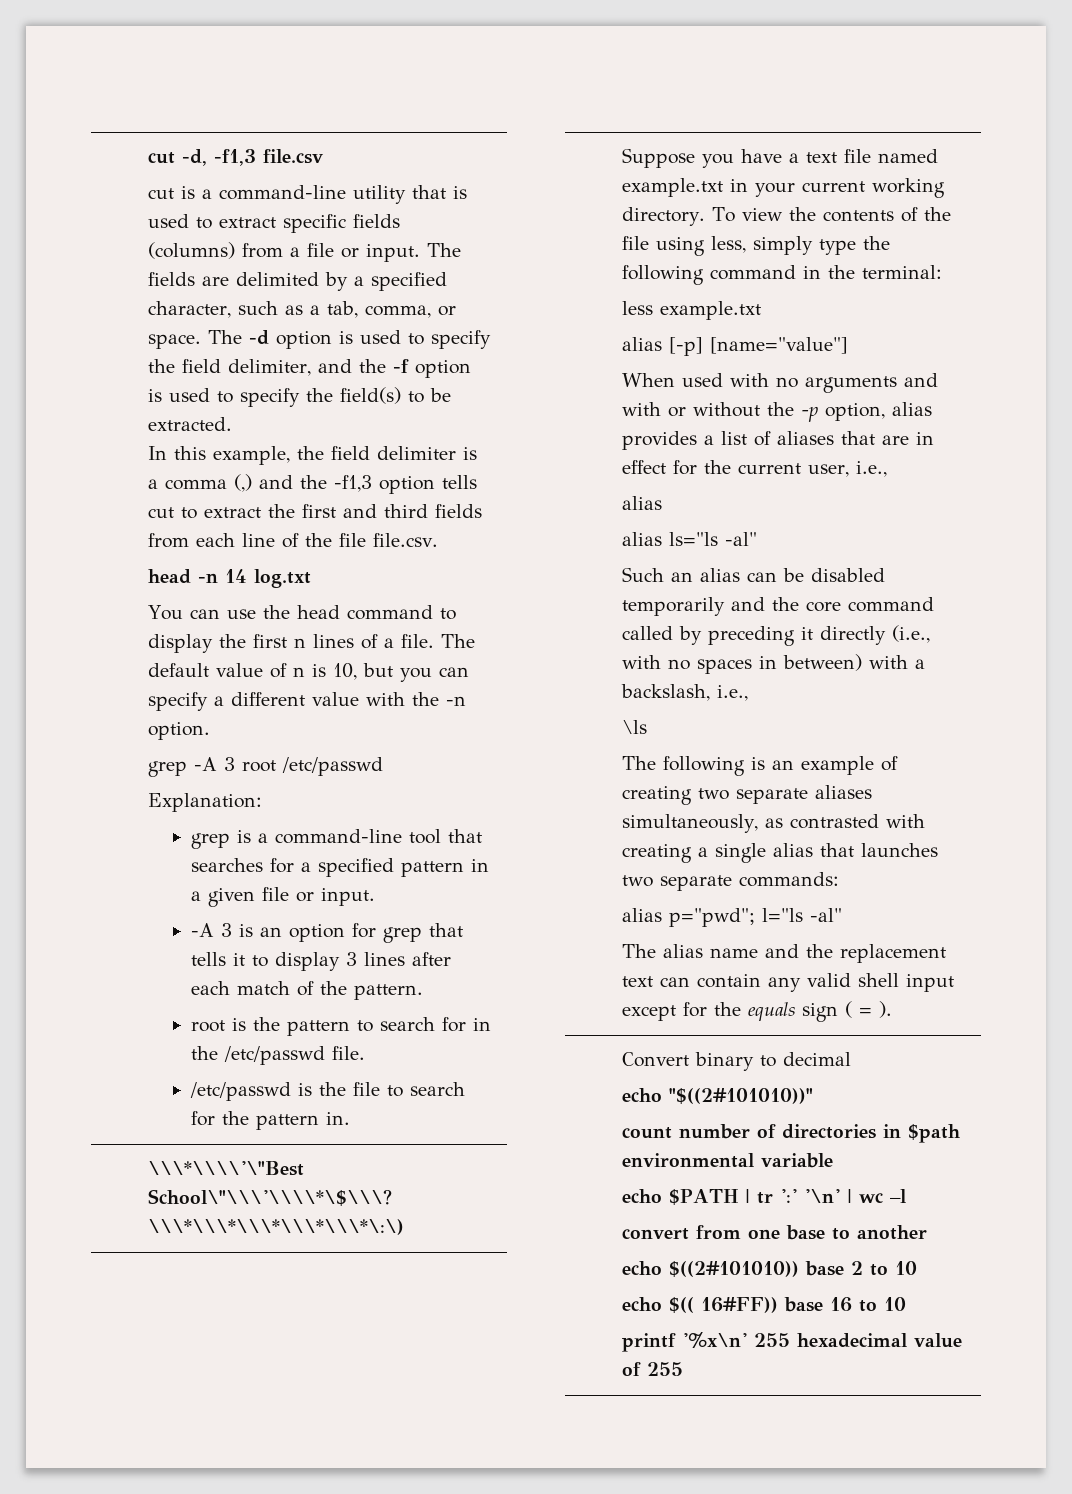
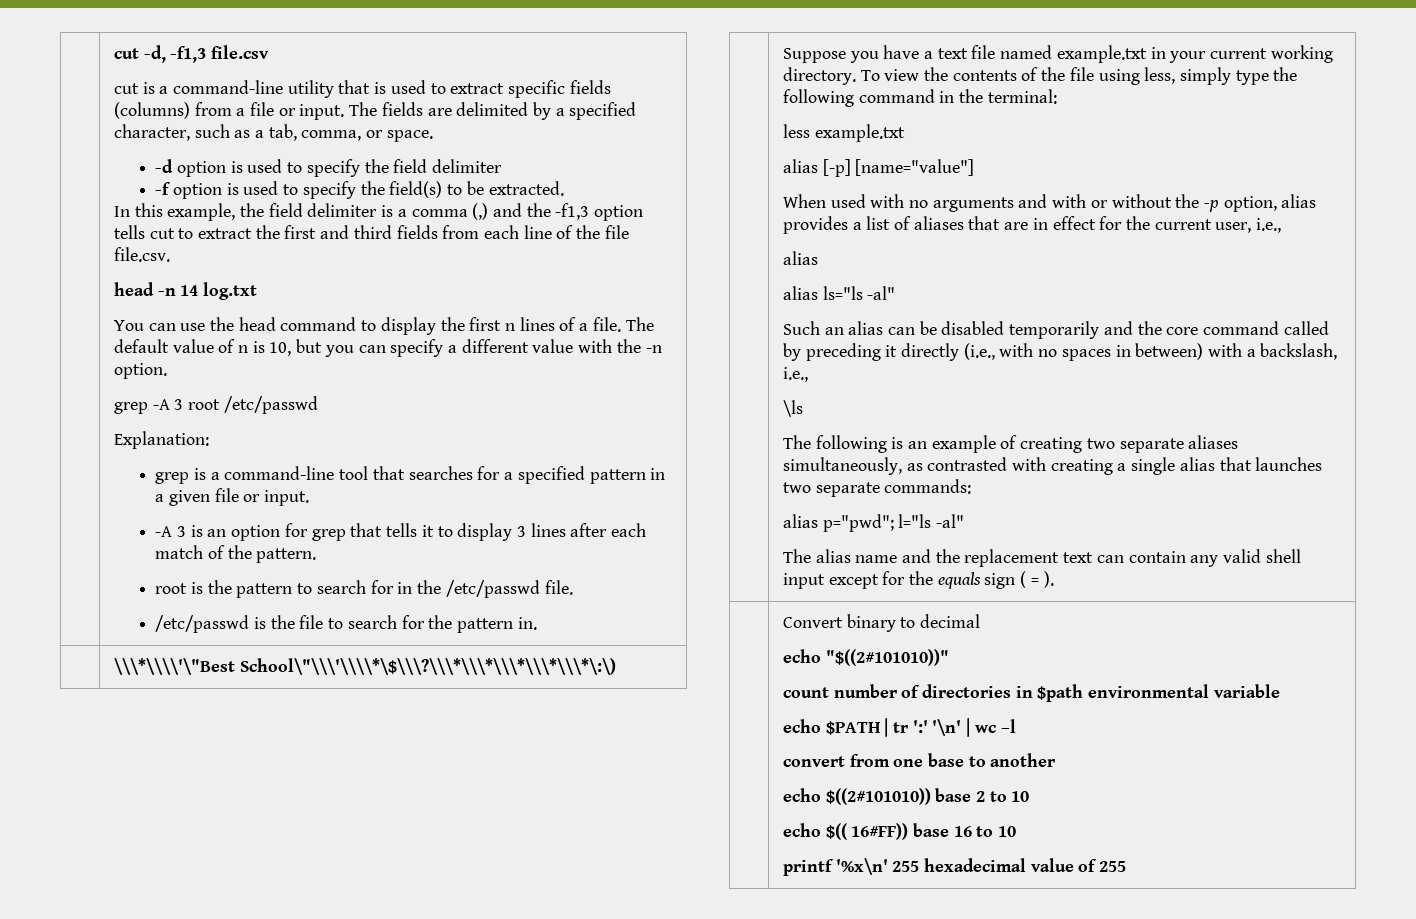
- The fields are delimited by a specified character, such as a tab, comma, or space. The -d option is used to specify the field delimiter, and the -f option is used to specify the field(s) to be extracted.
+ The fields are delimited by a specified character, such as a tab, comma, or space.
+ -d option is used to specify the field delimiter
+ -f option is used to specify the field(s) to be extracted.

